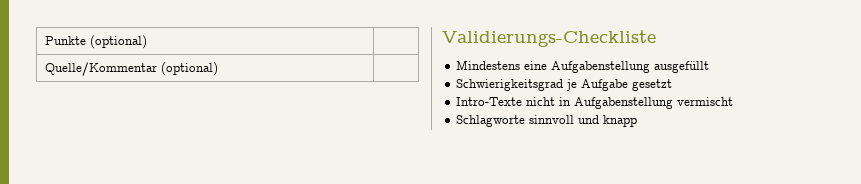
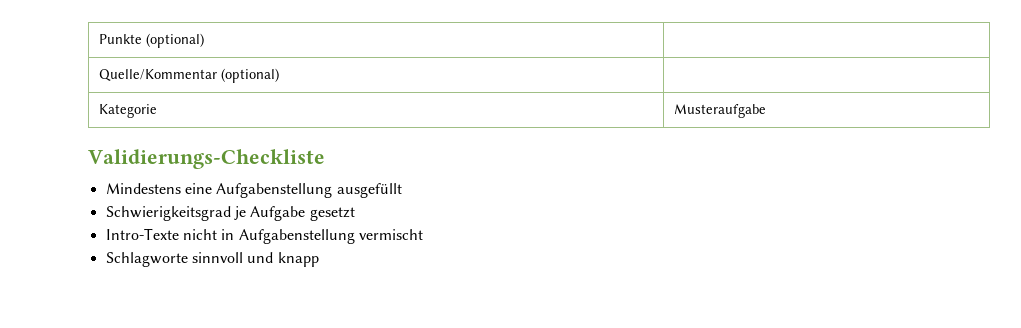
+ Kategorie | Musteraufgabe

